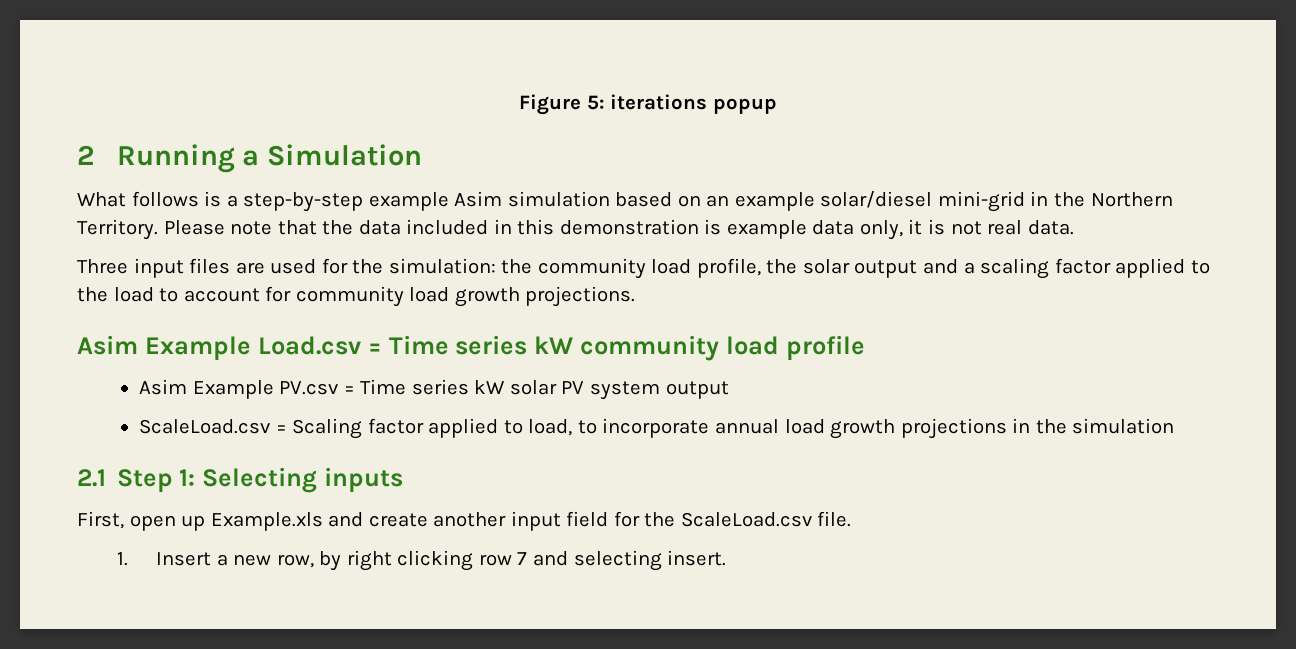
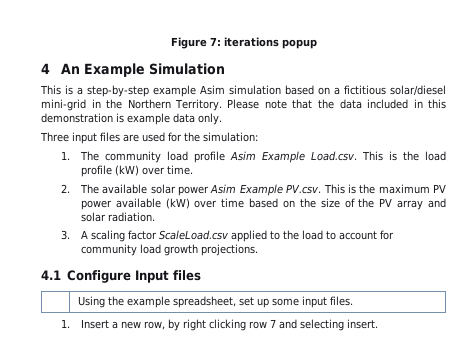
- Figure 5: iterations popup
+ Figure 7: iterations popup
- 2 Running a Simulation
+ 4 An Example Simulation
- What follows is a step-by-step example Asim simulation based on an example solar/diesel mini-grid in the Northern Territory.
+ This is a step-by-step example Asim simulation based on a fictitious solar/diesel mini-grid in the Northern Territory.
- Please note that the data included in this demonstration is example data only, it is not real data.
+ Please note that the data included in this demonstration is example data only.
- Three input files are used for the simulation: the community load profile, the solar output and a scaling factor applied to the load to account for community load growth projections.
+ Three input files are used for the simulation:
+ 1. The community load profile Asim Example Load.csv. This is the load profile (kW) over time.
+ 2. The available solar power Asim Example PV.csv. This is the maximum PV power available (kW) over time based on the size of the PV array and solar radiation.
+ 3. A scaling factor ScaleLoad.csv applied to the load to account for community load growth projections.
- Asim Example Load.csv = Time series kW community load profile
- Asim Example PV.csv = Time series kW solar PV system output
- ScaleLoad.csv = Scaling factor applied to load, to incorporate annual load growth projections in the simulation
- 2.1 Step 1: Selecting inputs
- First, open up Example.xls and create another input field for the ScaleLoad.csv file.
+ 4.1 Configure Input files
+ | Using the example spreadsheet, set up some input files.

